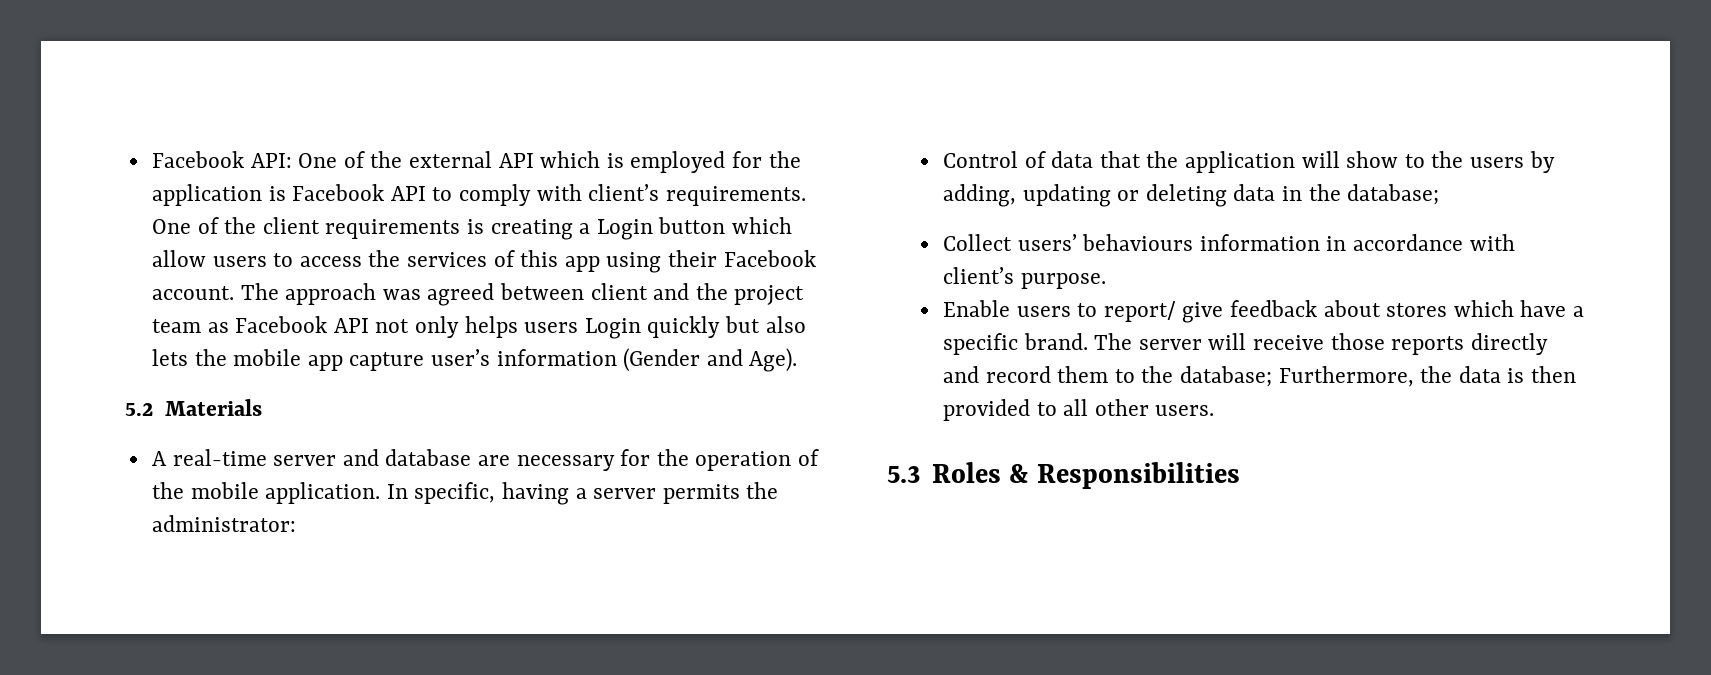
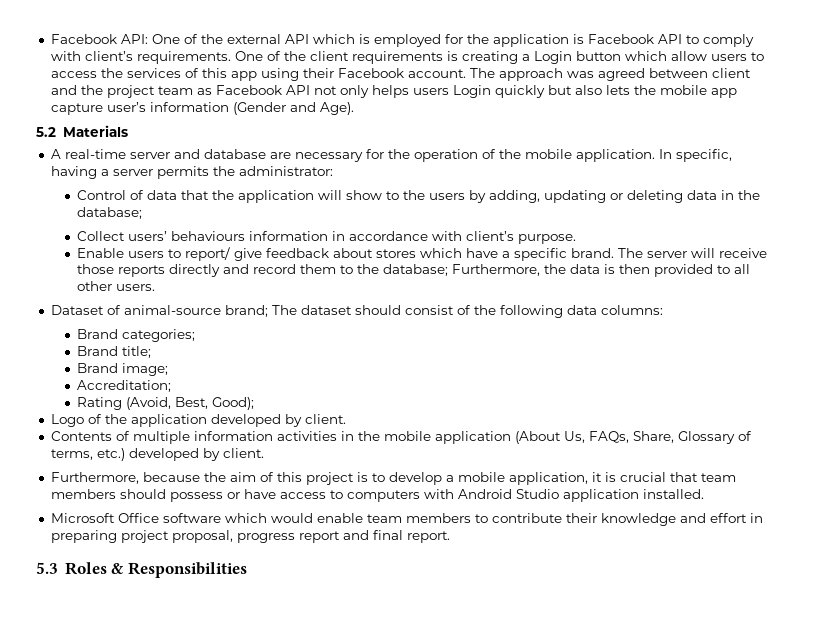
+ Dataset of animal-source brand; The dataset should consist of the following data columns:
+ Brand categories;
+ Brand title;
+ Brand image;
+ Accreditation;
+ Rating (Avoid, Best, Good);
+ Logo of the application developed by client.
+ Contents of multiple information activities in the mobile application (About Us, FAQs, Share, Glossary of terms, etc.) developed by client.
+ Furthermore, because the aim of this project is to develop a mobile application, it is crucial that team members should possess or have access to computers with Android Studio application installed.
+ Microsoft Office software which would enable team members to contribute their knowledge and effort in preparing project proposal, progress report and final report.

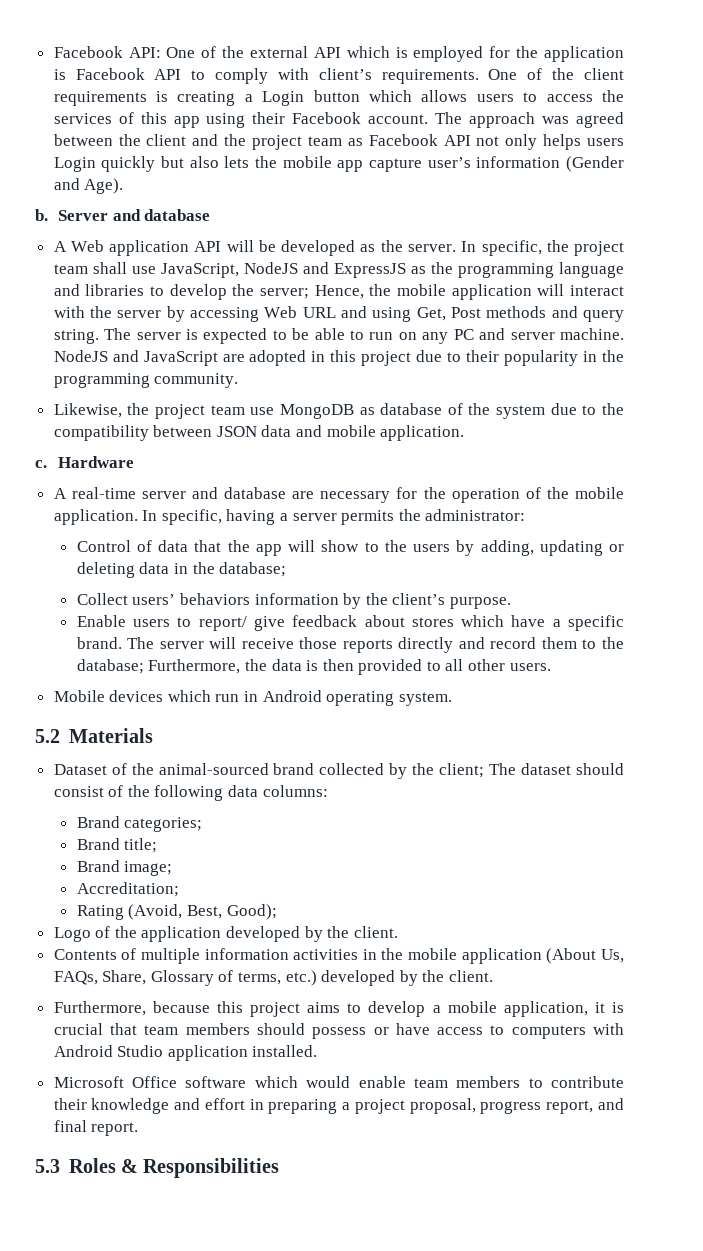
- One of the client requirements is creating a Login button which allow users to access the services of this app using their Facebook account.
+ One of the client requirements is creating a Login button which allows users to access the services of this app using their Facebook account.
- The approach was agreed between client and the project team as Facebook API not only helps users Login quickly but also lets the mobile app capture user’s information (Gender and Age).
+ The approach was agreed between the client and the project team as Facebook API not only helps users Login quickly but also lets the mobile app capture user’s information (Gender and Age).
- 5.2 Materials
+ b. Server and database
+ A Web application API will be developed as the server. In specific, the project team shall use JavaScript, NodeJS and ExpressJS as the programming language and libraries to develop the server; Hence, the mobile application will interact with the server by accessing Web URL and using Get, Post methods and query string. The server is expected to be able to run on any PC and server machine. NodeJS and JavaScript are adopted in this project due to their popularity in the programming community.
+ Likewise, the project team use MongoDB as database of the system due to the compatibility between JSON data and mobile application.
+ c. Hardware
- Control of data that the application will show to the users by adding, updating or deleting data in the database;
+ Control of data that the app will show to the users by adding, updating or deleting data in the database;
- Collect users’ behaviours information in accordance with client’s purpose.
+ Collect users’ behaviors information by the client’s purpose.
- Dataset of animal-source brand; The dataset should consist of the following data columns:
+ Mobile devices which run in Android operating system.
+ 5.2 Materials
+ Dataset of the animal-sourced brand collected by the client; The dataset should consist of the following data columns:
- Logo of the application developed by client.
+ Logo of the application developed by the client.
- Contents of multiple information activities in the mobile application (About Us, FAQs, Share, Glossary of terms, etc.) developed by client.
+ Contents of multiple information activities in the mobile application (About Us, FAQs, Share, Glossary of terms, etc.) developed by the client.
- Furthermore, because the aim of this project is to develop a mobile application, it is crucial that team members should possess or have access to computers with Android Studio application installed.
+ Furthermore, because this project aims to develop a mobile application, it is crucial that team members should possess or have access to computers with Android Studio application installed.
- Microsoft Office software which would enable team members to contribute their knowledge and effort in preparing project proposal, progress report and final report.
+ Microsoft Office software which would enable team members to contribute their knowledge and effort in preparing a project proposal, progress report, and final report.

